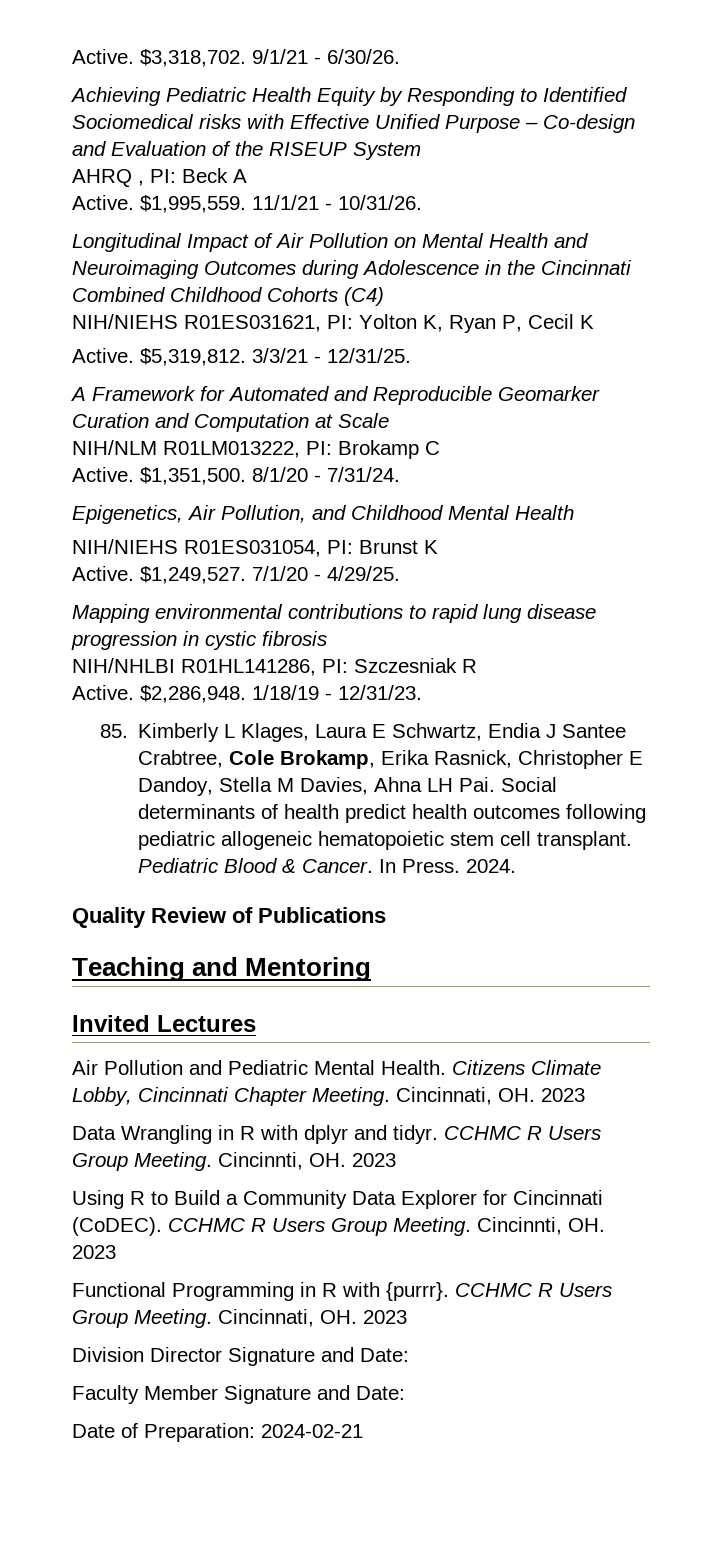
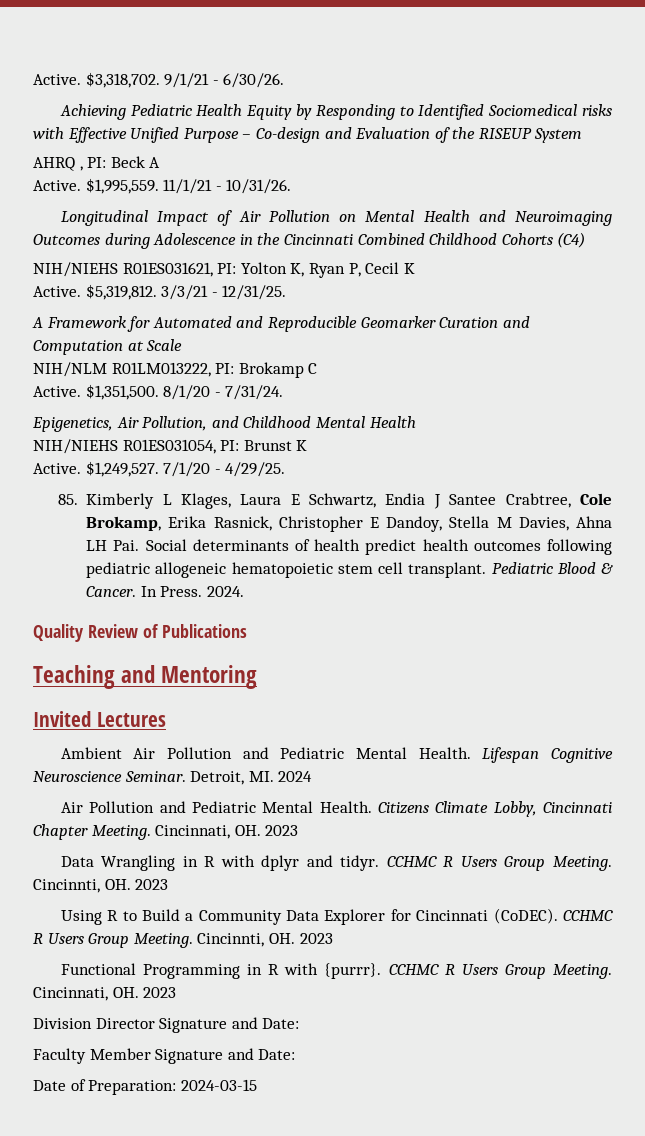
- Mapping environmental contributions to rapid lung disease progression in cystic fibrosis
- NIH/NHLBI R01HL141286, PI: Szczesniak R
- Active. $2,286,948. 1/18/19 - 12/31/23.
+ Ambient Air Pollution and Pediatric Mental Health. Lifespan Cognitive Neuroscience Seminar. Detroit, MI. 2024
- Date of Preparation: 2024-02-21
+ Date of Preparation: 2024-03-15

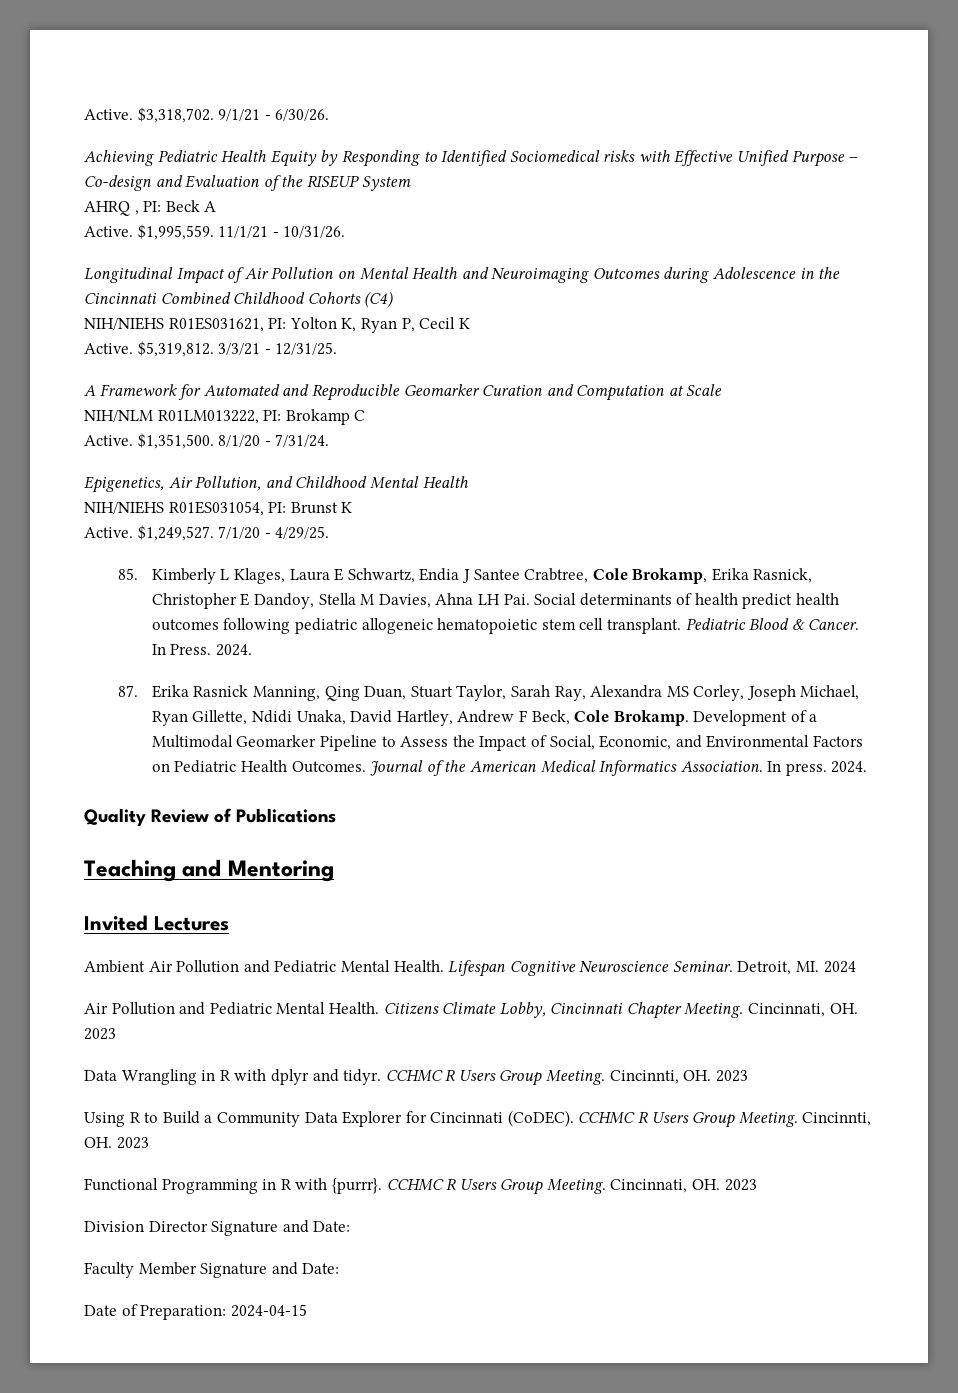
+ 87. Erika Rasnick Manning, Qing Duan, Stuart Taylor, Sarah Ray, Alexandra MS Corley, Joseph Michael, Ryan Gillette, Ndidi Unaka, David Hartley, Andrew F Beck, Cole Brokamp. Development of a Multimodal Geomarker Pipeline to Assess the Impact of Social, Economic, and Environmental Factors on Pediatric Health Outcomes. Journal of the American Medical Informatics Association. In press. 2024.
- Date of Preparation: 2024-03-15
+ Date of Preparation: 2024-04-15

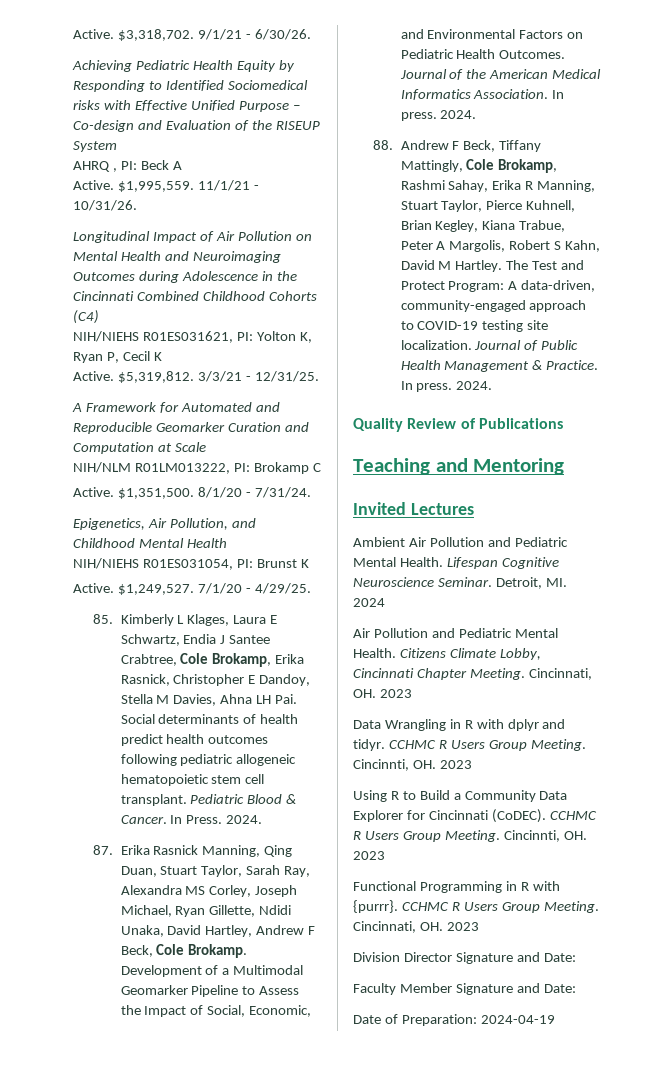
+ 88. Andrew F Beck, Tiffany Mattingly, Cole Brokamp, Rashmi Sahay, Erika R Manning, Stuart Taylor, Pierce Kuhnell, Brian Kegley, Kiana Trabue, Peter A Margolis, Robert S Kahn, David M Hartley. The Test and Protect Program: A data-driven, community-engaged approach to COVID-19 testing site localization. Journal of Public Health Management & Practice. In press. 2024.
- Date of Preparation: 2024-04-15
+ Date of Preparation: 2024-04-19

